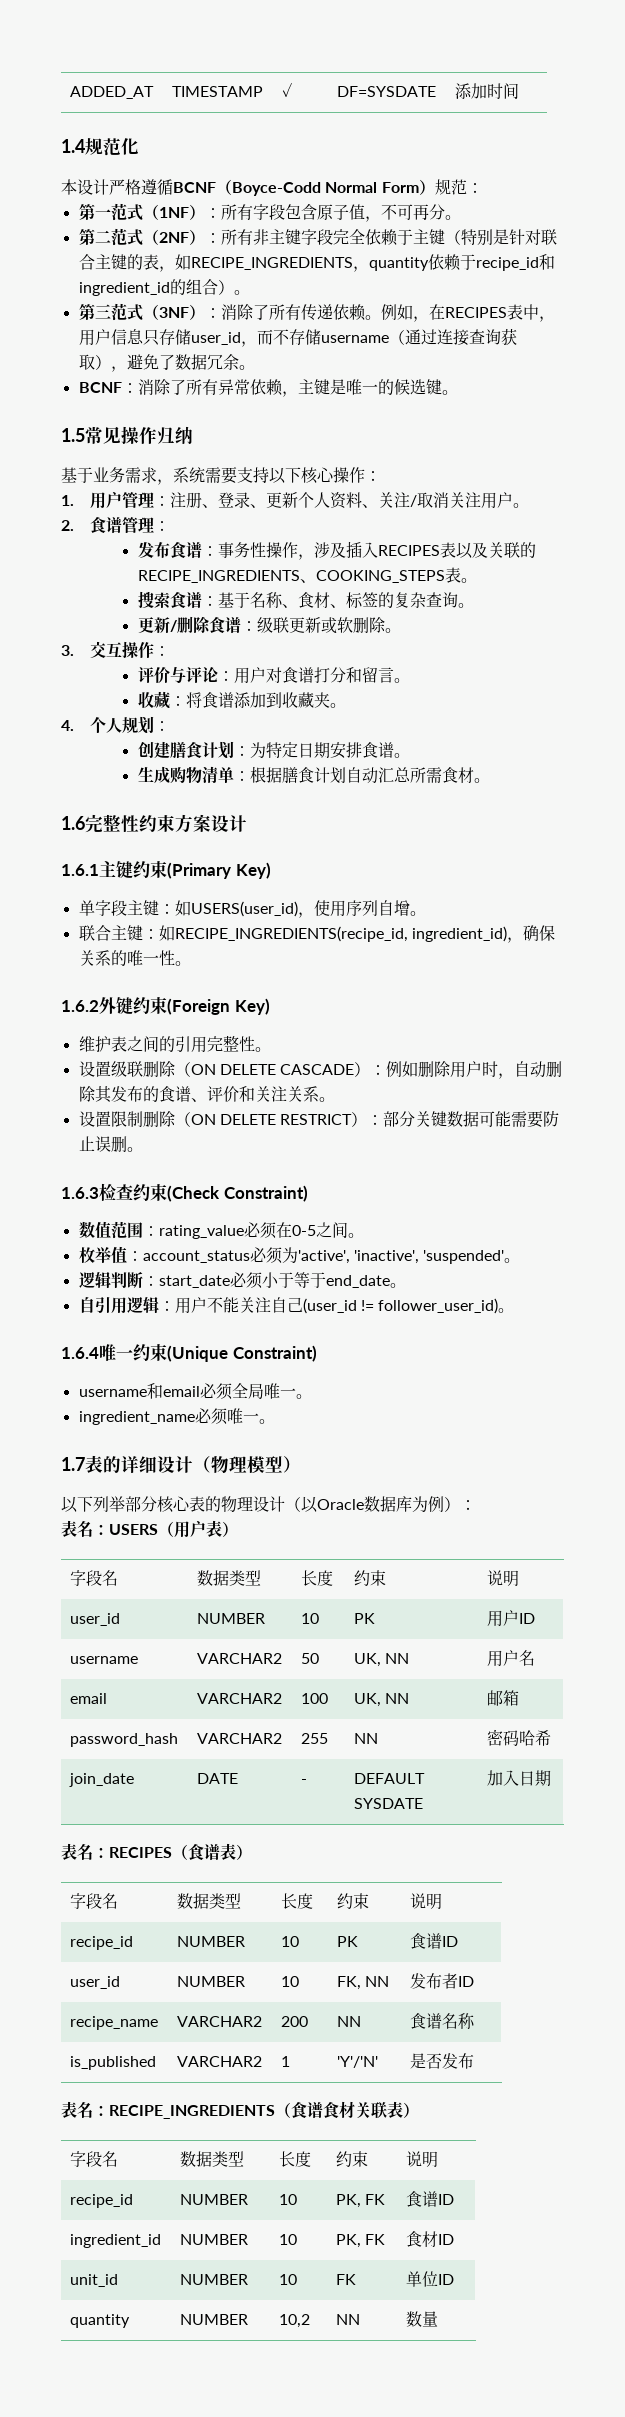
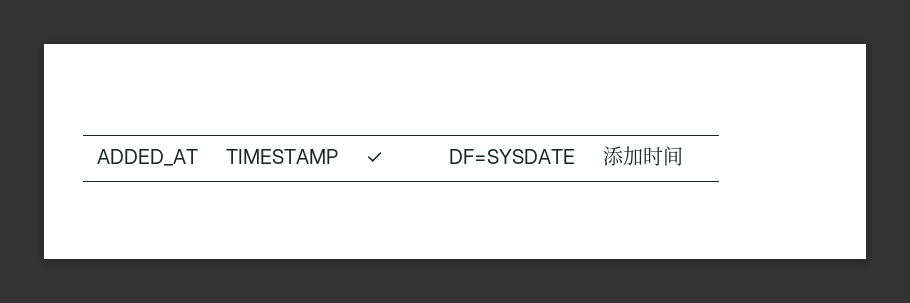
- 1.4规范化
- 本设计严格遵循BCNF（Boyce-Codd Normal Form）规范：
- 第一范式（1NF）：所有字段包含原子值，不可再分。
- 第二范式（2NF）：所有非主键字段完全依赖于主键（特别是针对联合主键的表，如RECIPE_INGREDIENTS，quantity依赖于recipe_id和ingredient_id的组合）。
- 第三范式（3NF）：消除了所有传递依赖。例如，在RECIPES表中，用户信息只存储user_id，而不存储username（通过连接查询获取），避免了数据冗余。
- BCNF：消除了所有异常依赖，主键是唯一的候选键。
- 1.5常见操作归纳
- 基于业务需求，系统需要支持以下核心操作：
- 1.用户管理：注册、登录、更新个人资料、关注/取消关注用户。
- 2.食谱管理：
- 发布食谱：事务性操作，涉及插入RECIPES表以及关联的RECIPE_INGREDIENTS、COOKING_STEPS表。
- 搜索食谱：基于名称、食材、标签的复杂查询。
- 更新/删除食谱：级联更新或软删除。
- 3.交互操作：
- 评价与评论：用户对食谱打分和留言。
- 收藏：将食谱添加到收藏夹。
- 4.个人规划：
- 创建膳食计划：为特定日期安排食谱。
- 生成购物清单：根据膳食计划自动汇总所需食材。
- 1.6完整性约束方案设计
- 1.6.1主键约束(Primary Key)
- 单字段主键：如USERS(user_id)，使用序列自增。
- 联合主键：如RECIPE_INGREDIENTS(recipe_id, ingredient_id)，确保关系的唯一性。
- 1.6.2外键约束(Foreign Key)
- 维护表之间的引用完整性。
- 设置级联删除（ON DELETE CASCADE）：例如删除用户时，自动删除其发布的食谱、评价和关注关系。
- 设置限制删除（ON DELETE RESTRICT）：部分关键数据可能需要防止误删。
- 1.6.3检查约束(Check Constraint)
- 数值范围：rating_value必须在0-5之间。
- 枚举值：account_status必须为'active', 'inactive', 'suspended'。
- 逻辑判断：start_date必须小于等于end_date。
- 自引用逻辑：用户不能关注自己(user_id != follower_user_id)。
- 1.6.4唯一约束(Unique Constraint)
- username和email必须全局唯一。
- ingredient_name必须唯一。
- 1.7表的详细设计（物理模型）
- 以下列举部分核心表的物理设计（以Oracle数据库为例）：
- 表名：USERS（用户表）
- 字段名 | 数据类型 | 长度 | 约束 | 说明
- user_id | NUMBER | 10 | PK | 用户ID
- username | VARCHAR2 | 50 | UK, NN | 用户名
- email | VARCHAR2 | 100 | UK, NN | 邮箱
- password_hash | VARCHAR2 | 255 | NN | 密码哈希
- join_date | DATE | - | DEFAULT SYSDATE | 加入日期
- 表名：RECIPES（食谱表）
- 字段名 | 数据类型 | 长度 | 约束 | 说明
- recipe_id | NUMBER | 10 | PK | 食谱ID
- user_id | NUMBER | 10 | FK, NN | 发布者ID
- recipe_name | VARCHAR2 | 200 | NN | 食谱名称
- is_published | VARCHAR2 | 1 | 'Y'/'N' | 是否发布
- 表名：RECIPE_INGREDIENTS（食谱食材关联表）
- 字段名 | 数据类型 | 长度 | 约束 | 说明
- recipe_id | NUMBER | 10 | PK, FK | 食谱ID
- ingredient_id | NUMBER | 10 | PK, FK | 食材ID
- unit_id | NUMBER | 10 | FK | 单位ID
- quantity | NUMBER | 10,2 | NN | 数量

